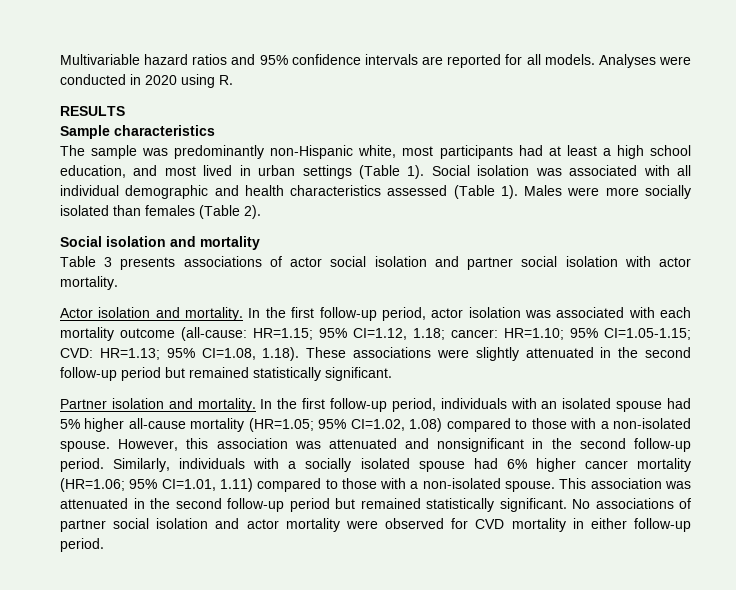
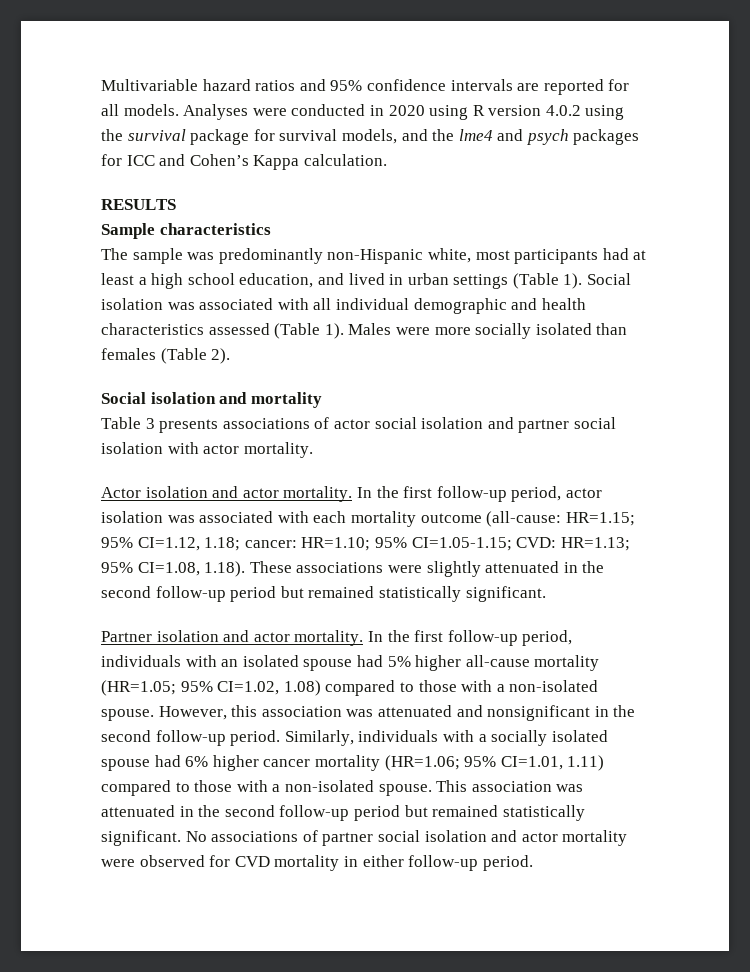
- Analyses were conducted in 2020 using R.
+ Analyses were conducted in 2020 using R version 4.0.2 using the survival package for survival models, and the lme4 and psych packages for ICC and Cohen’s Kappa calculation.
- The sample was predominantly non-Hispanic white, most participants had at least a high school education, and most lived in urban settings (Table 1).
+ The sample was predominantly non-Hispanic white, most participants had at least a high school education, and lived in urban settings (Table 1).
- Actor isolation and mortality.
+ Actor isolation and actor mortality.
- Partner isolation and mortality.
+ Partner isolation and actor mortality.

